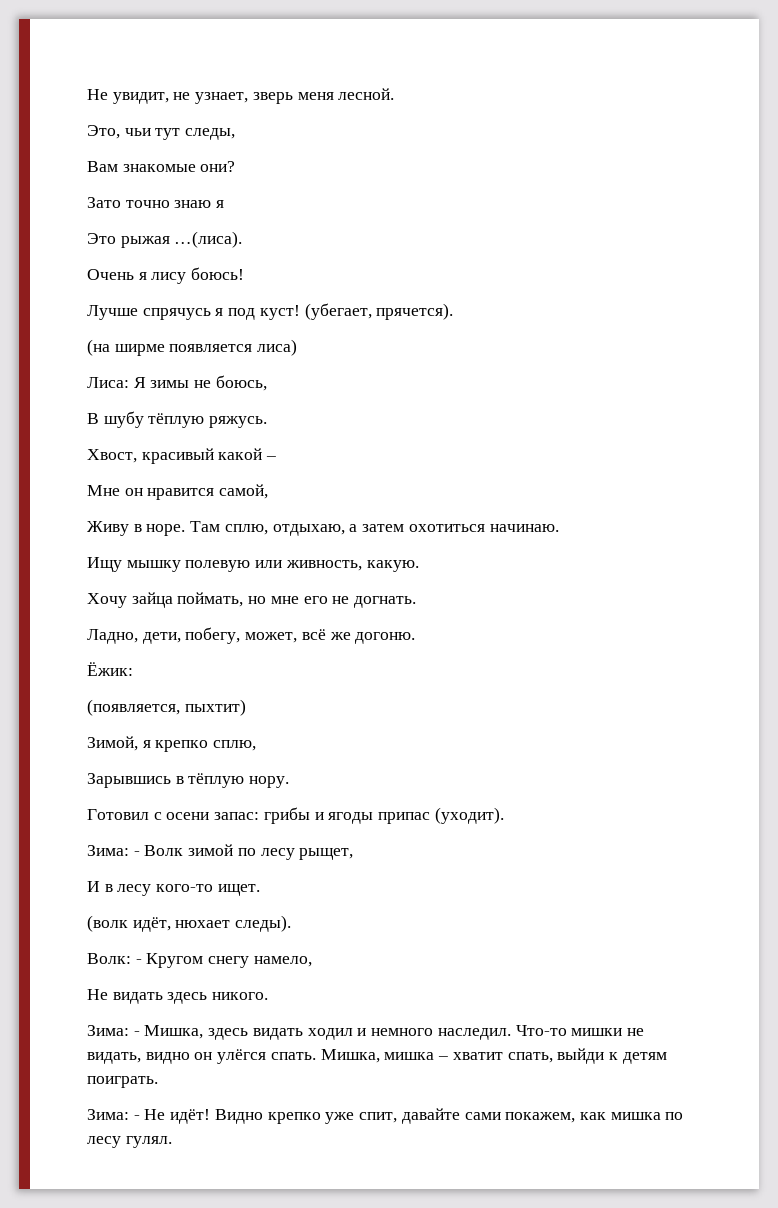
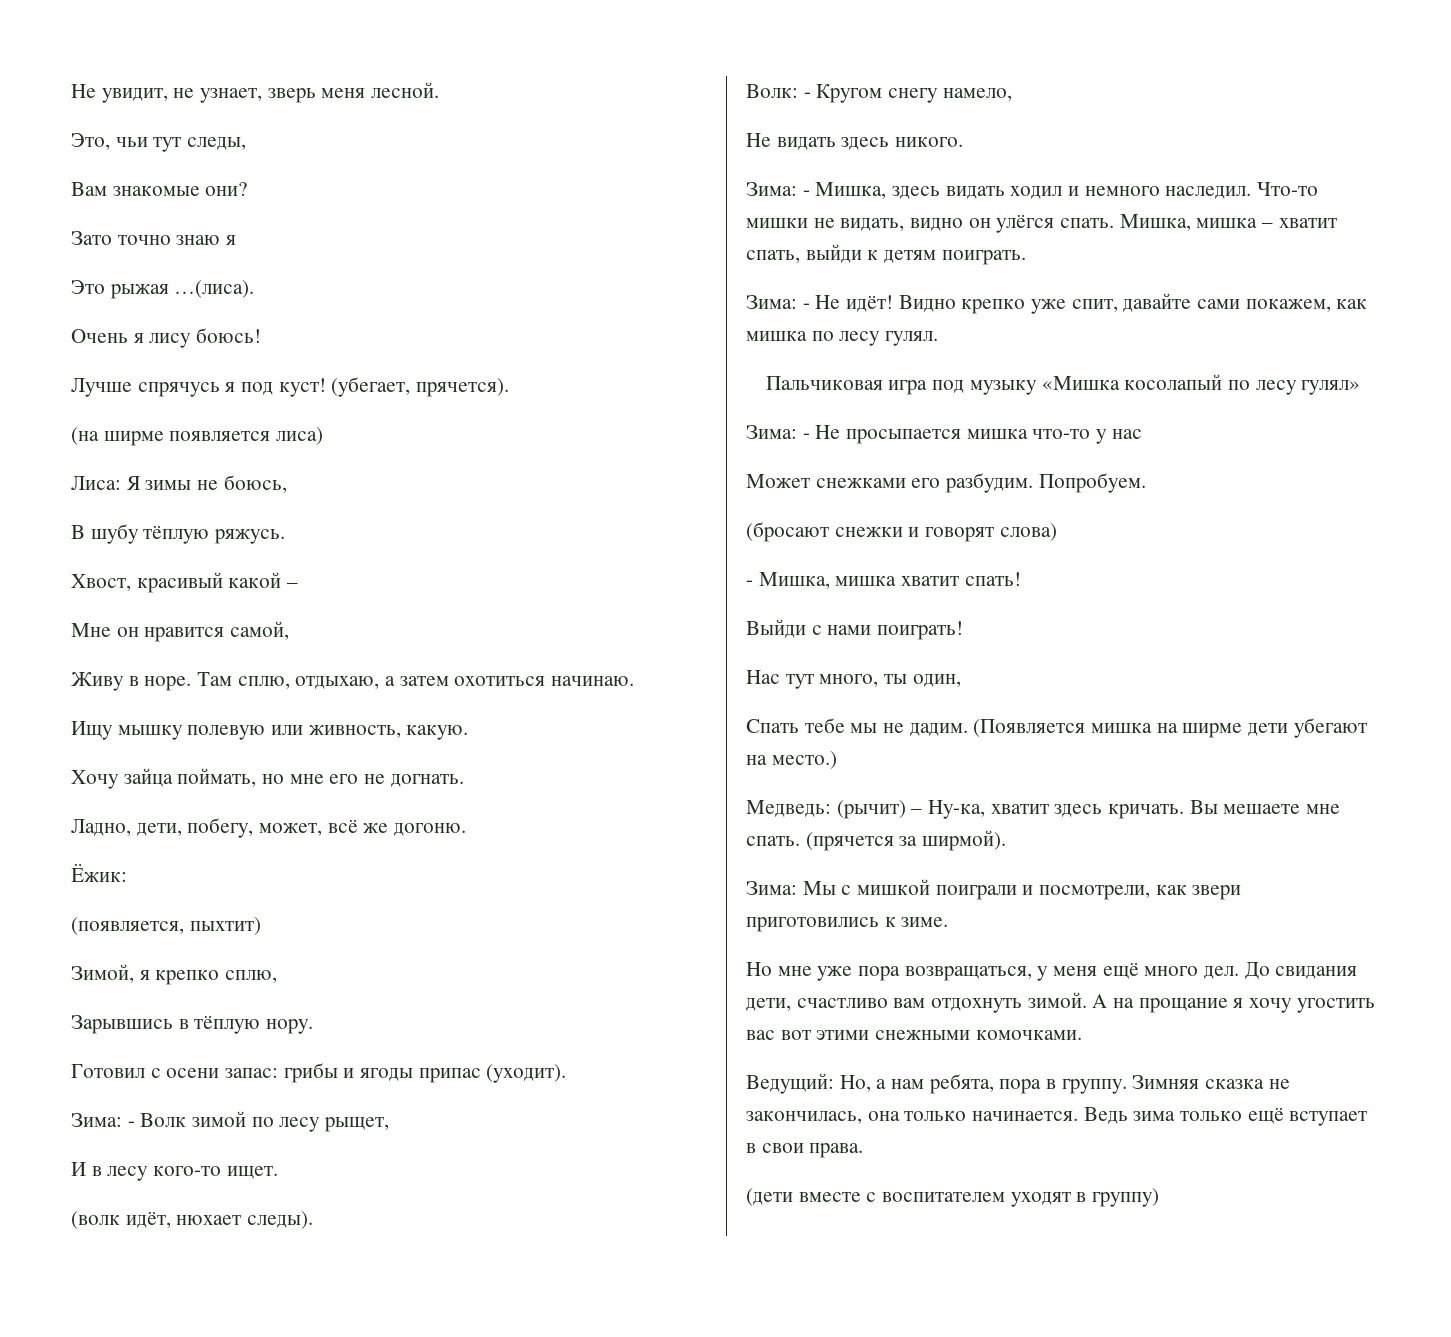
+ Пальчиковая игра под музыку «Мишка косолапый по лесу гулял»
+ Зима: - Не просыпается мишка что-то у нас
+ Может снежками его разбудим. Попробуем.
+ (бросают снежки и говорят слова)
+ - Мишка, мишка хватит спать!
+ Выйди с нами поиграть!
+ Нас тут много, ты один,
+ Спать тебе мы не дадим. (Появляется мишка на ширме дети убегают на место.)
+ Медведь: (рычит) – Ну-ка, хватит здесь кричать. Вы мешаете мне спать. (прячется за ширмой).
+ Зима: Мы с мишкой поиграли и посмотрели, как звери приготовились к зиме.
+ Но мне уже пора возвращаться, у меня ещё много дел. До свидания дети, счастливо вам отдохнуть зимой. А на прощание я хочу угостить вас вот этими снежными комочками.
+ Ведущий: Но, а нам ребята, пора в группу. Зимняя сказка не закончилась, она только начинается. Ведь зима только ещё вступает в свои права.
+ (дети вместе с воспитателем уходят в группу)

